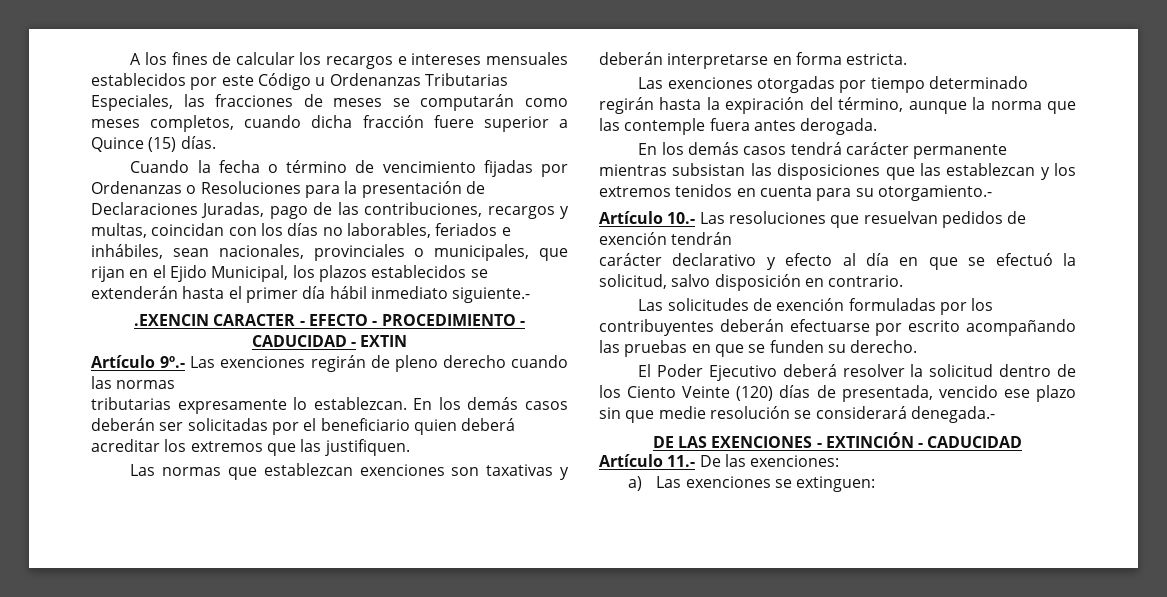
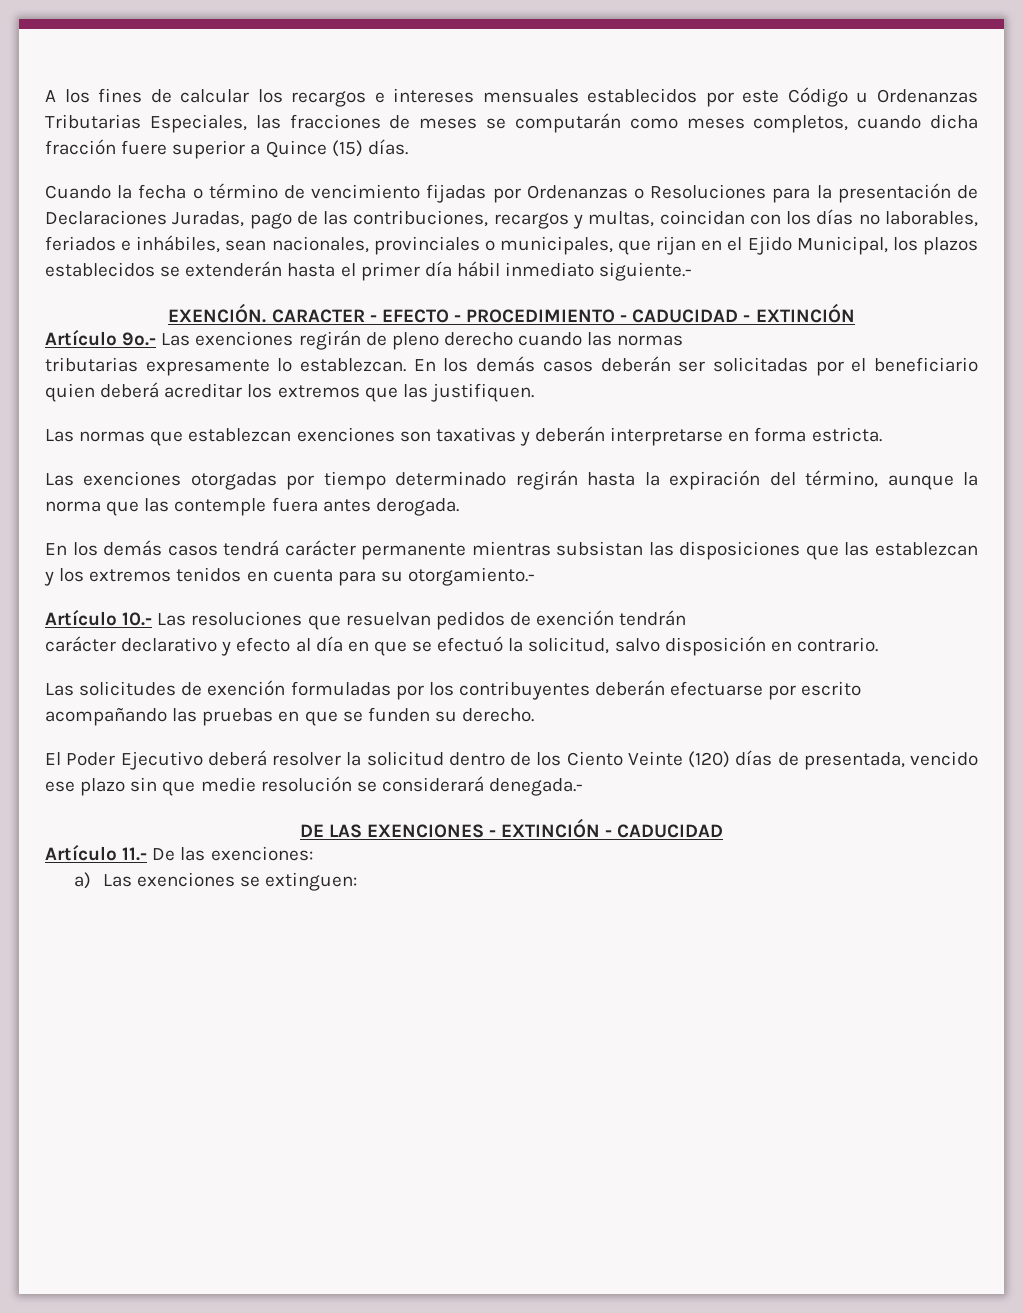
- .EXENCIN CARACTER - EFECTO - PROCEDIMIENTO - CADUCIDAD - EXTIN
+ EXENCIÓN. CARACTER - EFECTO - PROCEDIMIENTO - CADUCIDAD - EXTINCIÓN

